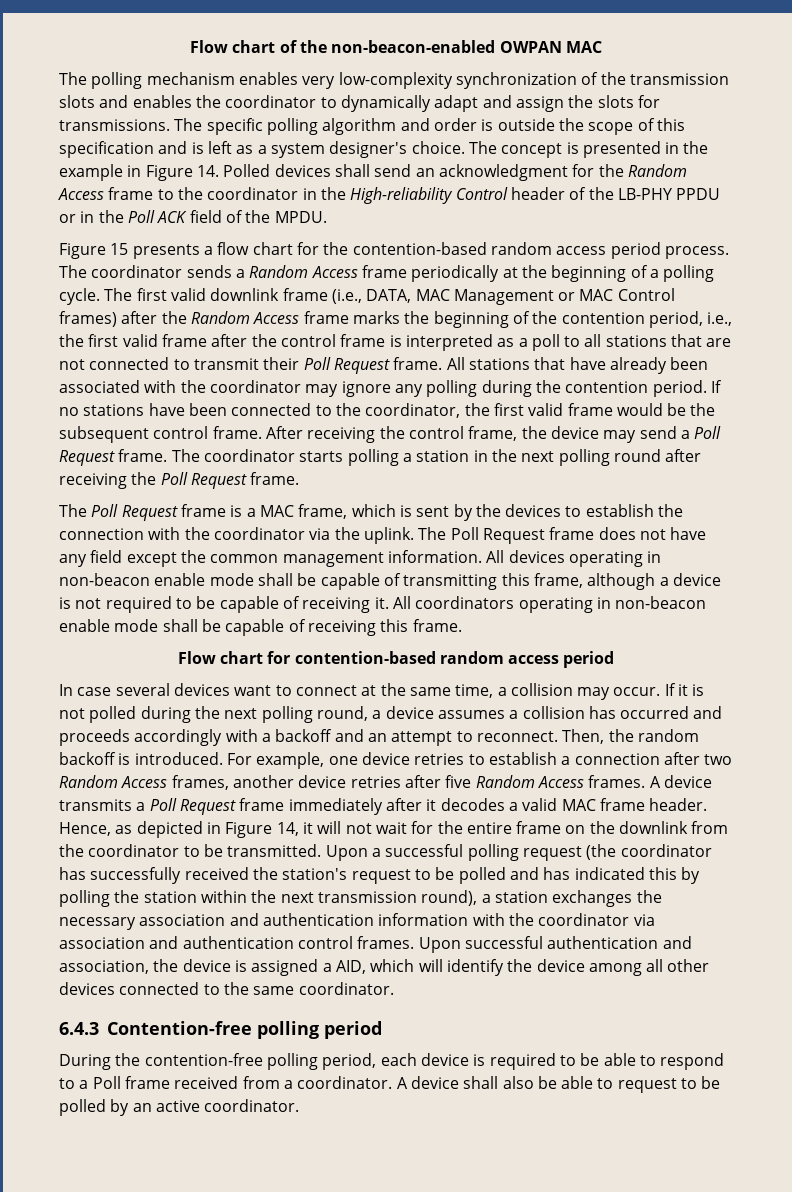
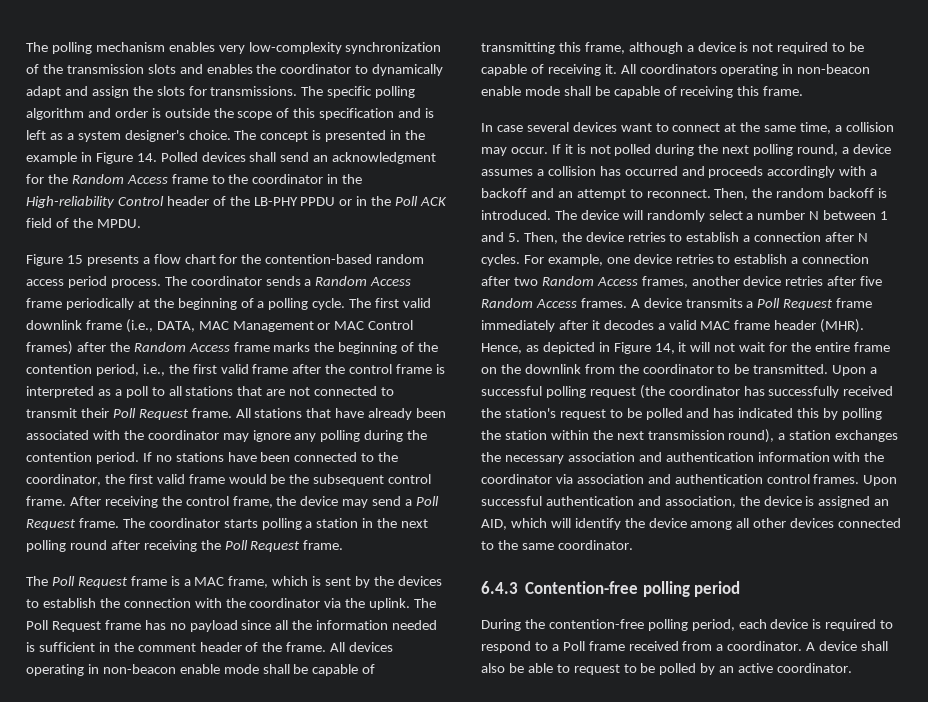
- Flow chart of the non-beacon-enabled OWPAN MAC
- The Poll Request frame does not have any field except the common management information.
+ The Poll Request frame has no payload since all the information needed is sufficient in the comment header of the frame.
- Flow chart for contention-based random access period
+ The device will randomly select a number N between 1 and 5. Then, the device retries to establish a connection after N cycles.
- A device transmits a Poll Request frame immediately after it decodes a valid MAC frame header.
+ A device transmits a Poll Request frame immediately after it decodes a valid MAC frame header (MHR).
- Upon successful authentication and association, the device is assigned a AID, which will identify the device among all other devices connected to the same coordinator.
+ Upon successful authentication and association, the device is assigned an AID, which will identify the device among all other devices connected to the same coordinator.
- During the contention-free polling period, each device is required to be able to respond to a Poll frame received from a coordinator.
+ During the contention-free polling period, each device is required to respond to a Poll frame received from a coordinator.

